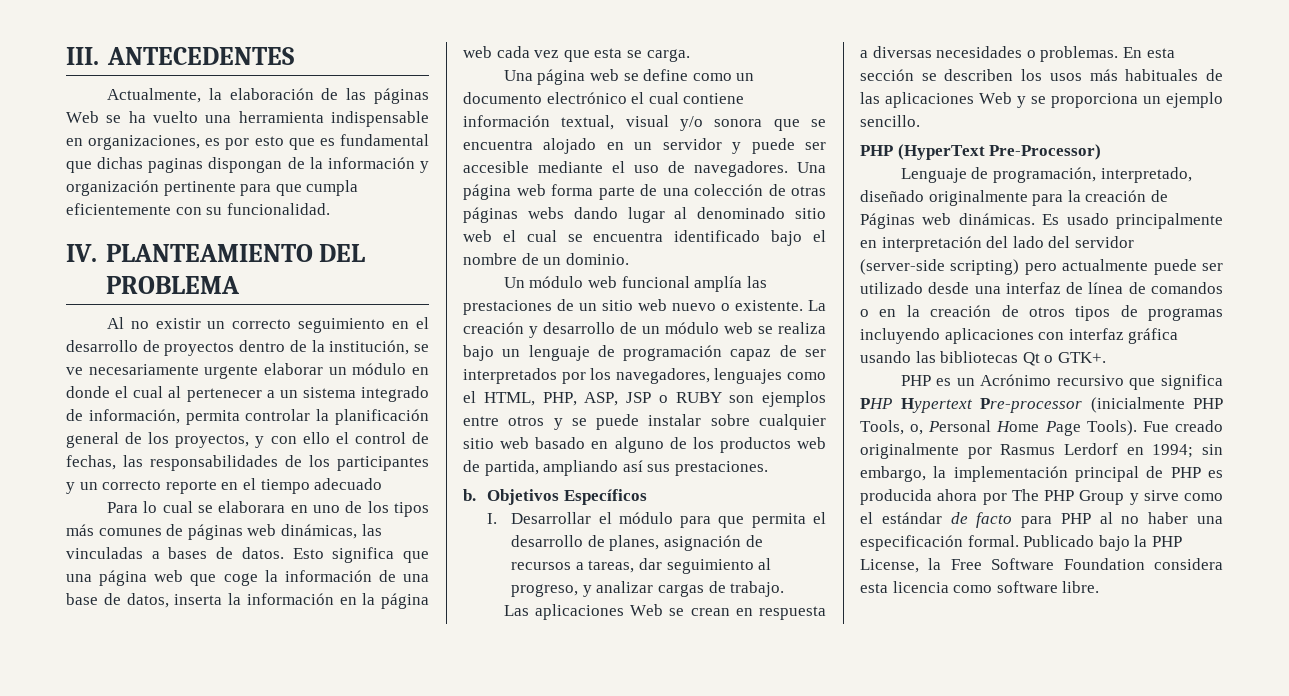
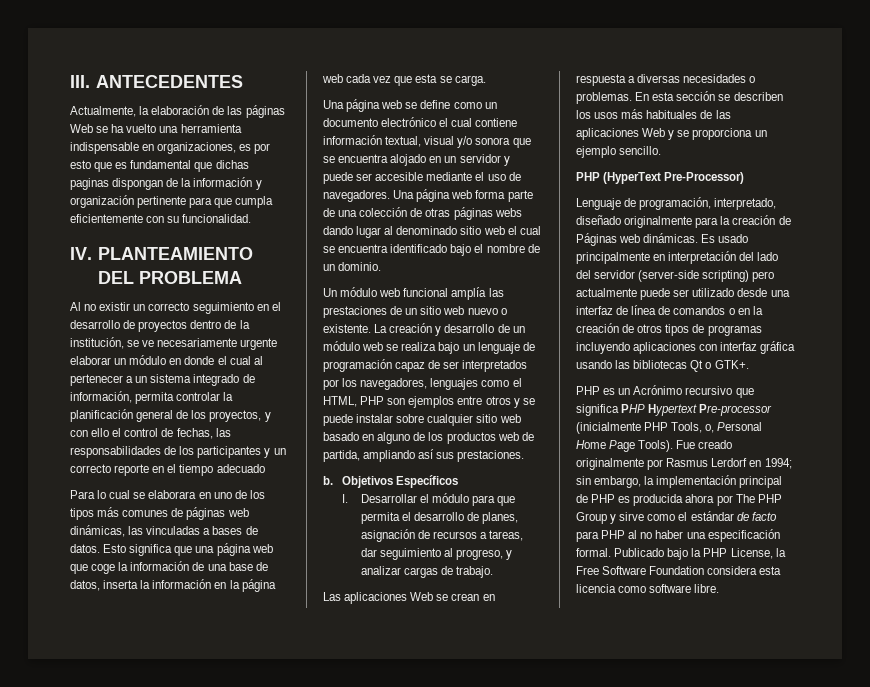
- La creación y desarrollo de un módulo web se realiza bajo un lenguaje de programación capaz de ser interpretados por los navegadores, lenguajes como el HTML, PHP, ASP, JSP o RUBY son ejemplos entre otros y se puede instalar sobre cualquier sitio web basado en alguno de los productos web de partida, ampliando así sus prestaciones.
+ La creación y desarrollo de un módulo web se realiza bajo un lenguaje de programación capaz de ser interpretados por los navegadores, lenguajes como el HTML, PHP son ejemplos entre otros y se puede instalar sobre cualquier sitio web basado en alguno de los productos web de partida, ampliando así sus prestaciones.

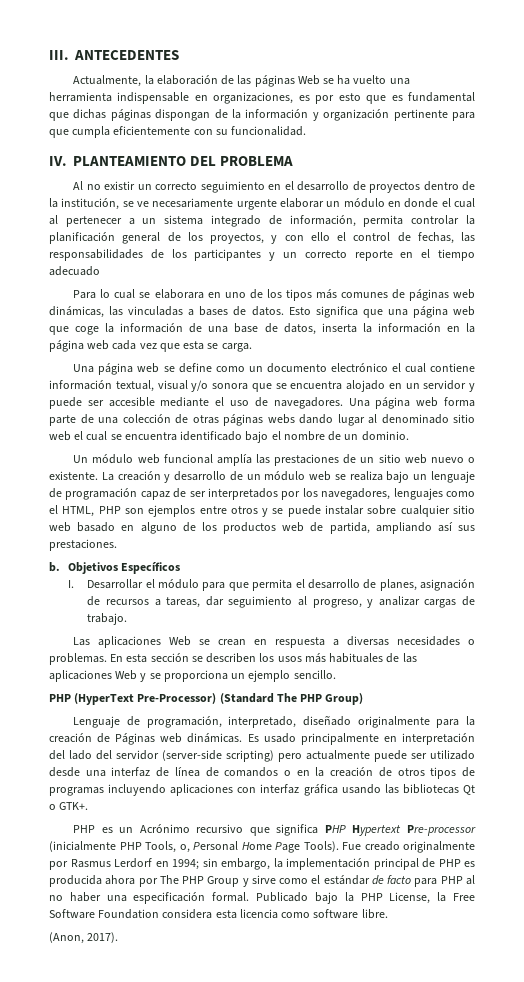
- Actualmente, la elaboración de las páginas Web se ha vuelto una herramienta indispensable en organizaciones, es por esto que es fundamental que dichas paginas dispongan de la información y organización pertinente para que cumpla eficientemente con su funcionalidad.
+ Actualmente, la elaboración de las páginas Web se ha vuelto una herramienta indispensable en organizaciones, es por esto que es fundamental que dichas páginas dispongan de la información y organización pertinente para que cumpla eficientemente con su funcionalidad.
- PHP (HyperText Pre-Processor)
+ PHP (HyperText Pre-Processor) (Standard The PHP Group)
+ (Anon, 2017).

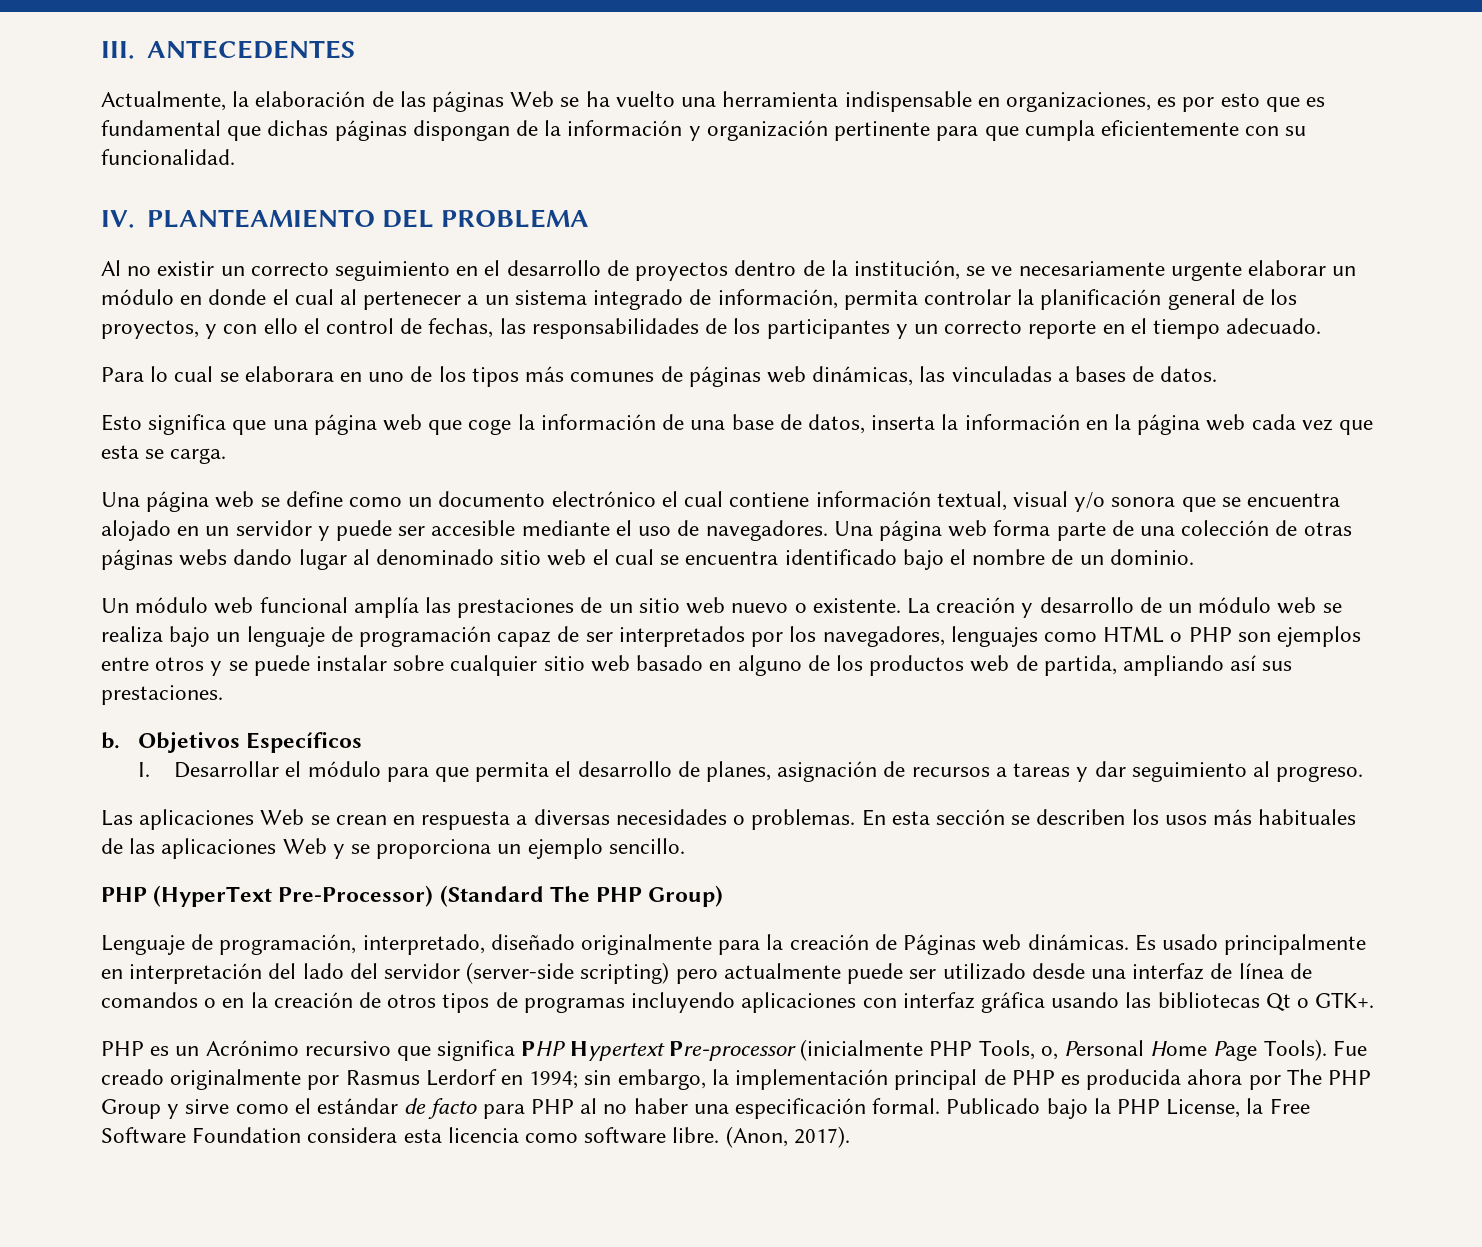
- Al no existir un correcto seguimiento en el desarrollo de proyectos dentro de la institución, se ve necesariamente urgente elaborar un módulo en donde el cual al pertenecer a un sistema integrado de información, permita controlar la planificación general de los proyectos, y con ello el control de fechas, las responsabilidades de los participantes y un correcto reporte en el tiempo adecuado
+ Al no existir un correcto seguimiento en el desarrollo de proyectos dentro de la institución, se ve necesariamente urgente elaborar un módulo en donde el cual al pertenecer a un sistema integrado de información, permita controlar la planificación general de los proyectos, y con ello el control de fechas, las responsabilidades de los participantes y un correcto reporte en el tiempo adecuado.
- Para lo cual se elaborara en uno de los tipos más comunes de páginas web dinámicas, las vinculadas a bases de datos. Esto significa que una página web que coge la información de una base de datos, inserta la información en la página web cada vez que esta se carga.
+ Para lo cual se elaborara en uno de los tipos más comunes de páginas web dinámicas, las vinculadas a bases de datos.
+ Esto significa que una página web que coge la información de una base de datos, inserta la información en la página web cada vez que esta se carga.
- La creación y desarrollo de un módulo web se realiza bajo un lenguaje de programación capaz de ser interpretados por los navegadores, lenguajes como el HTML, PHP son ejemplos entre otros y se puede instalar sobre cualquier sitio web basado en alguno de los productos web de partida, ampliando así sus prestaciones.
+ La creación y desarrollo de un módulo web se realiza bajo un lenguaje de programación capaz de ser interpretados por los navegadores, lenguajes como HTML o PHP son ejemplos entre otros y se puede instalar sobre cualquier sitio web basado en alguno de los productos web de partida, ampliando así sus prestaciones.
- I. Desarrollar el módulo para que permita el desarrollo de planes, asignación de recursos a tareas, dar seguimiento al progreso, y analizar cargas de trabajo.
+ I. Desarrollar el módulo para que permita el desarrollo de planes, asignación de recursos a tareas y dar seguimiento al progreso.
- Publicado bajo la PHP License, la Free Software Foundation considera esta licencia como software libre.
- (Anon, 2017).
+ Publicado bajo la PHP License, la Free Software Foundation considera esta licencia como software libre. (Anon, 2017).

